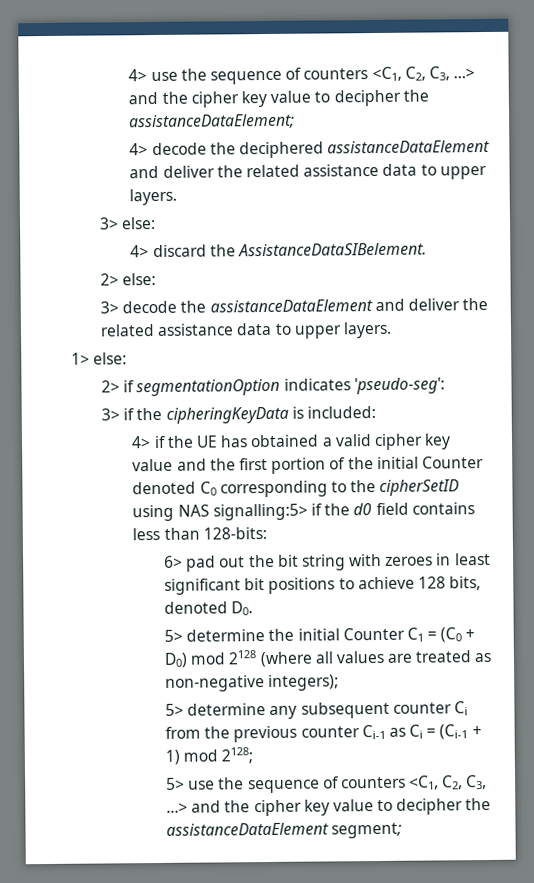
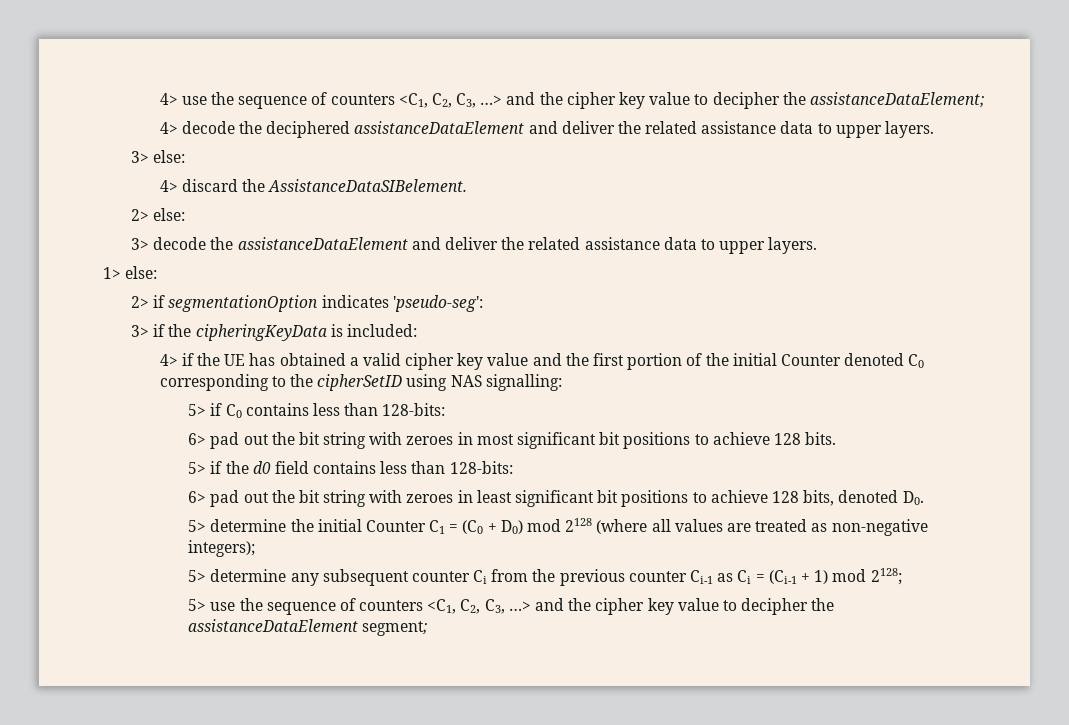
- 4> if the UE has obtained a valid cipher key value and the first portion of the initial Counter denoted C0 corresponding to the cipherSetID using NAS signalling:5> if the d0 field contains less than 128-bits:
+ 4> if the UE has obtained a valid cipher key value and the first portion of the initial Counter denoted C0 corresponding to the cipherSetID using NAS signalling:
+ 5> if C0 contains less than 128-bits:
+ 6> pad out the bit string with zeroes in most significant bit positions to achieve 128 bits.
+ 5> if the d0 field contains less than 128-bits:

